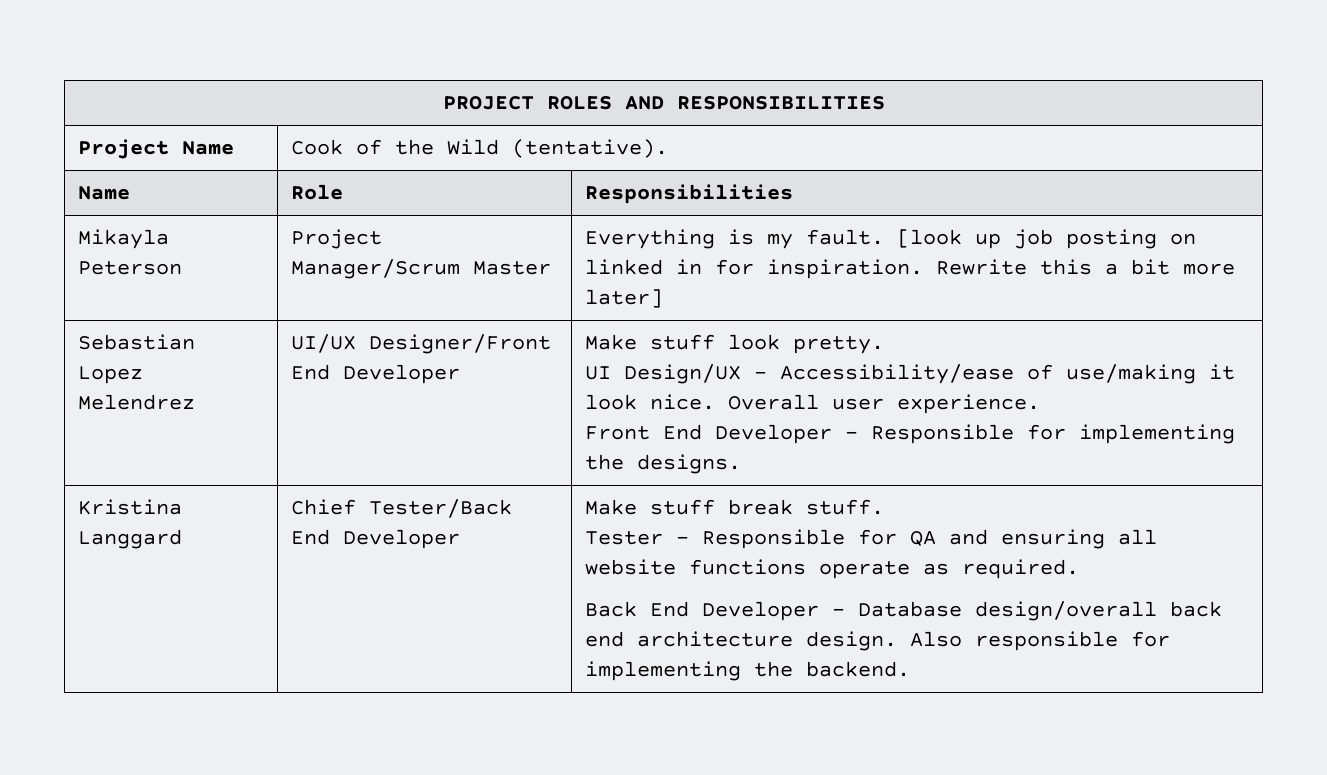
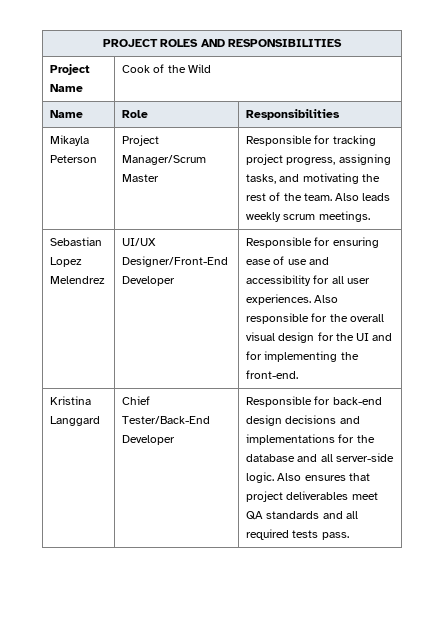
- Project Name | Cook of the Wild (tentative).
+ Project Name | Cook of the Wild
- Mikayla Peterson | Project Manager/Scrum Master | Everything is my fault. [look up job posting on linked in for inspiration. Rewrite this a bit more later]
+ Mikayla Peterson | Project Manager/Scrum Master | Responsible for tracking project progress, assigning tasks, and motivating the rest of the team. Also leads weekly scrum meetings.
- Sebastian Lopez Melendrez | UI/UX Designer/Front End Developer | Make stuff look pretty.
- UI Design/UX – Accessibility/ease of use/making it look nice. Overall user experience.
- Front End Developer – Responsible for implementing the designs.
+ Sebastian Lopez Melendrez | UI/UX Designer/Front-End Developer | Responsible for ensuring ease of use and accessibility for all user experiences. Also responsible for the overall visual design for the UI and for implementing the front-end.
- Kristina Langgard | Chief Tester/Back End Developer | Make stuff break stuff.
- Tester – Responsible for QA and ensuring all website functions operate as required.
- Back End Developer – Database design/overall back end architecture design. Also responsible for implementing the backend.
+ Kristina Langgard | Chief Tester/Back-End Developer | Responsible for back-end design decisions and implementations for the database and all server-side logic. Also ensures that project deliverables meet QA standards and all required tests pass.

